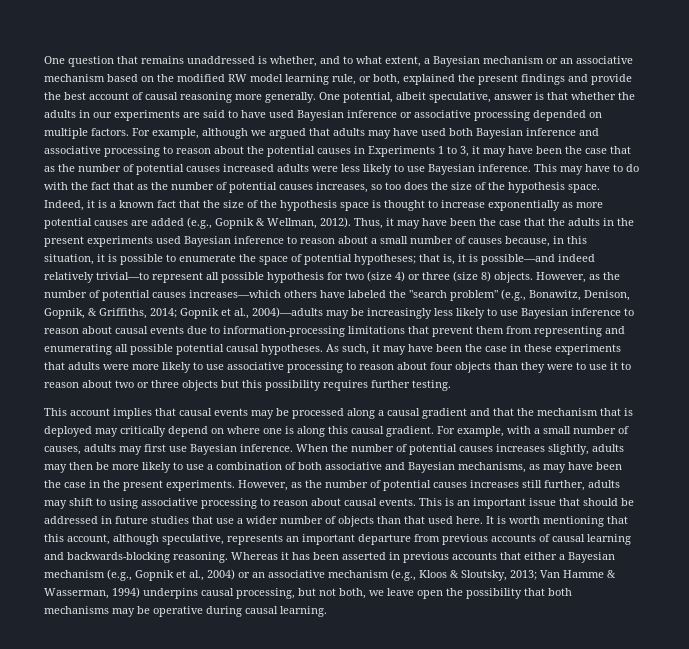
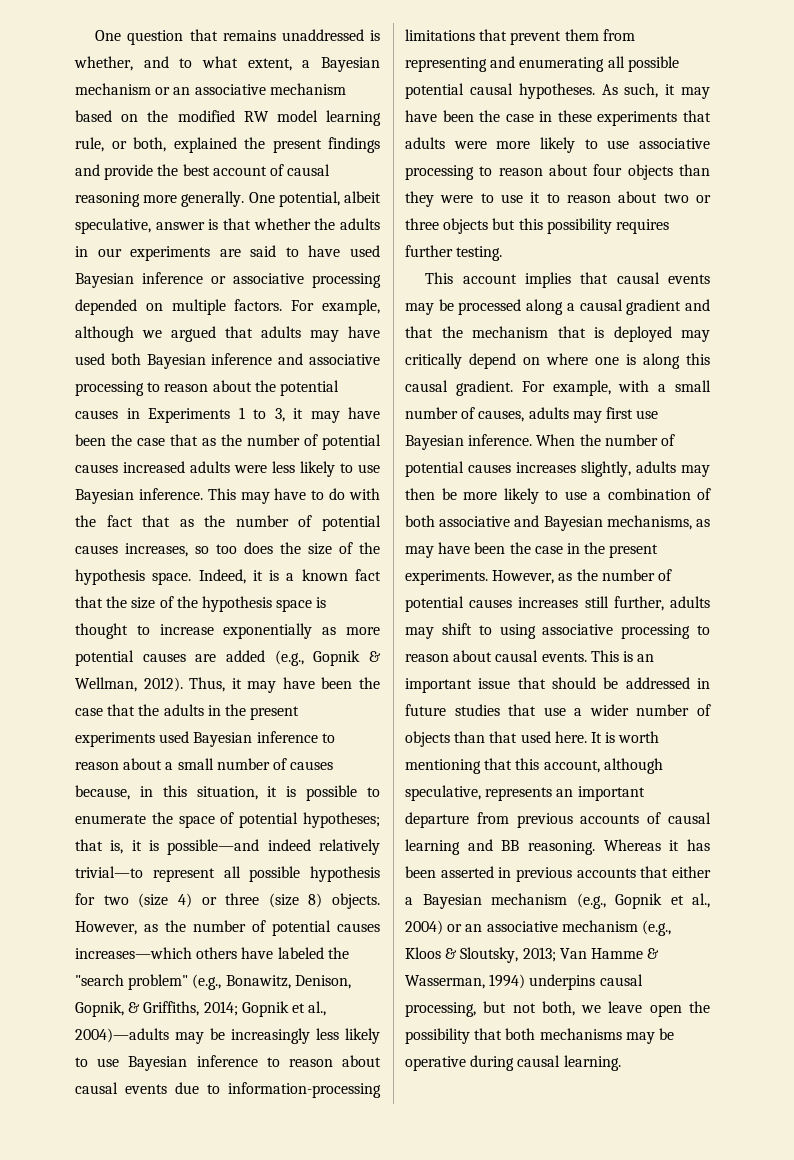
- It is worth mentioning that this account, although speculative, represents an important departure from previous accounts of causal learning and backwards-blocking reasoning.
+ It is worth mentioning that this account, although speculative, represents an important departure from previous accounts of causal learning and BB reasoning.

